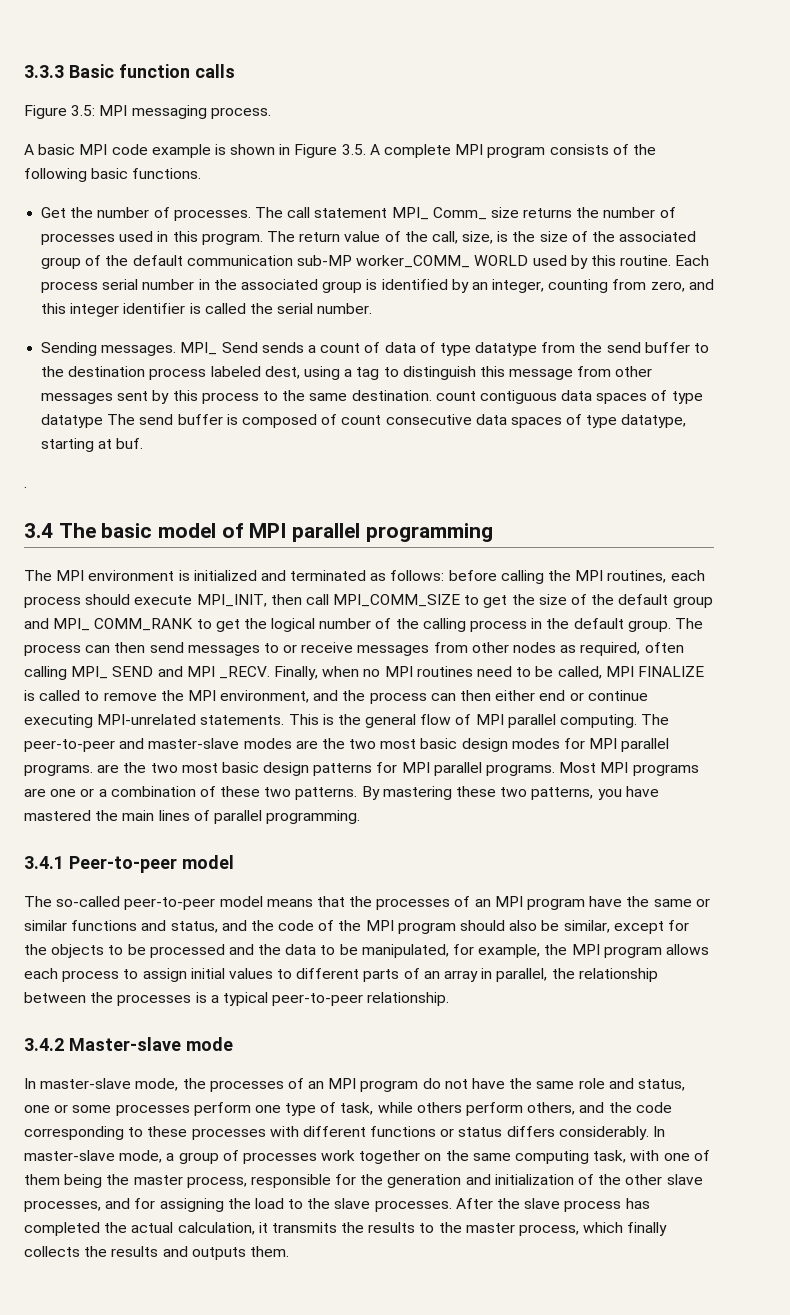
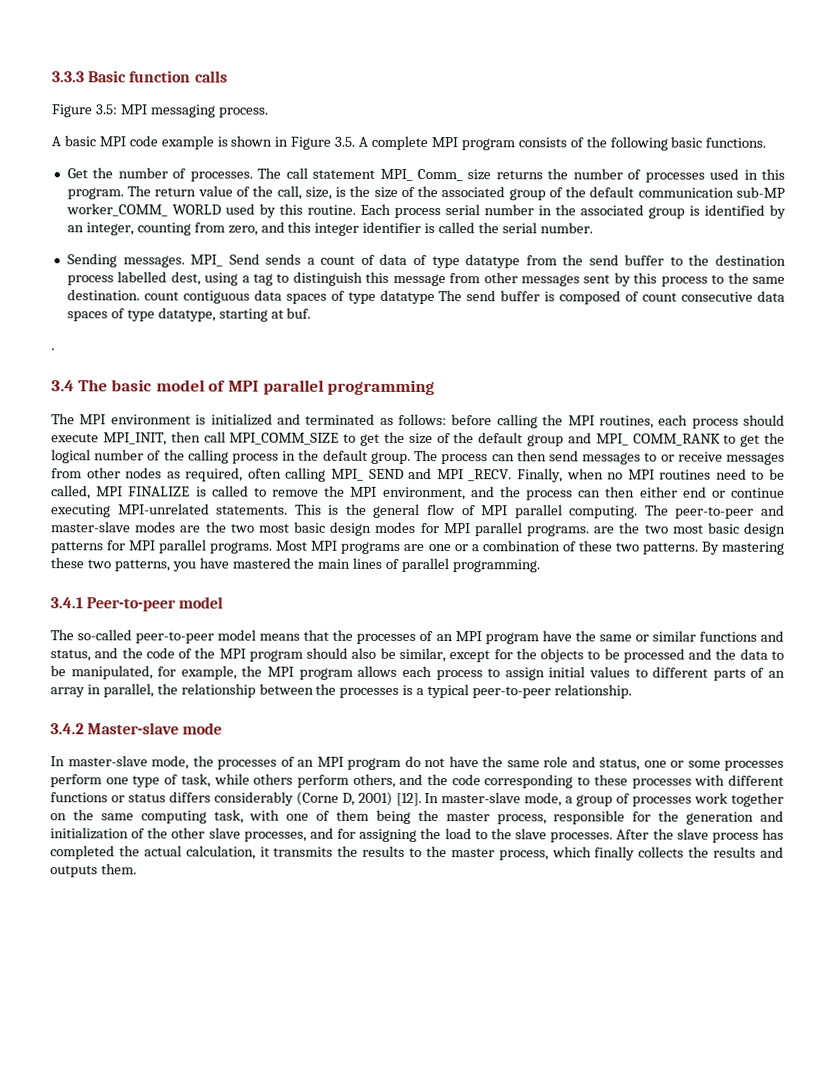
- MPI_ Send sends a count of data of type datatype from the send buffer to the destination process labeled dest, using a tag to distinguish this message from other messages sent by this process to the same destination. count contiguous data spaces of type datatype The send buffer is composed of count consecutive data spaces of type datatype, starting at buf.
+ MPI_ Send sends a count of data of type datatype from the send buffer to the destination process labelled dest, using a tag to distinguish this message from other messages sent by this process to the same destination. count contiguous data spaces of type datatype The send buffer is composed of count consecutive data spaces of type datatype, starting at buf.
- In master-slave mode, the processes of an MPI program do not have the same role and status, one or some processes perform one type of task, while others perform others, and the code corresponding to these processes with different functions or status differs considerably.
+ In master-slave mode, the processes of an MPI program do not have the same role and status, one or some processes perform one type of task, while others perform others, and the code corresponding to these processes with different functions or status differs considerably (Corne D, 2001) [12].

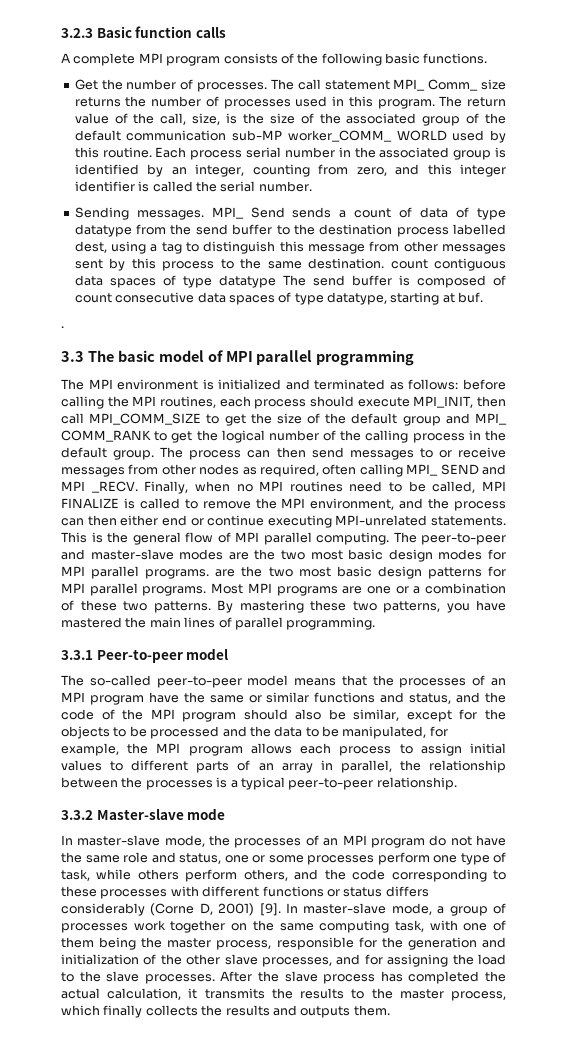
- 3.3.3 Basic function calls
+ 3.2.3 Basic function calls
- Figure 3.5: MPI messaging process.
- A basic MPI code example is shown in Figure 3.5. A complete MPI program consists of the following basic functions.
+ A complete MPI program consists of the following basic functions.
- 3.4 The basic model of MPI parallel programming
+ 3.3 The basic model of MPI parallel programming
- 3.4.1 Peer-to-peer model
+ 3.3.1 Peer-to-peer model
- 3.4.2 Master-slave mode
+ 3.3.2 Master-slave mode
- In master-slave mode, the processes of an MPI program do not have the same role and status, one or some processes perform one type of task, while others perform others, and the code corresponding to these processes with different functions or status differs considerably (Corne D, 2001) [12].
+ In master-slave mode, the processes of an MPI program do not have the same role and status, one or some processes perform one type of task, while others perform others, and the code corresponding to these processes with different functions or status differs considerably (Corne D, 2001) [9].

